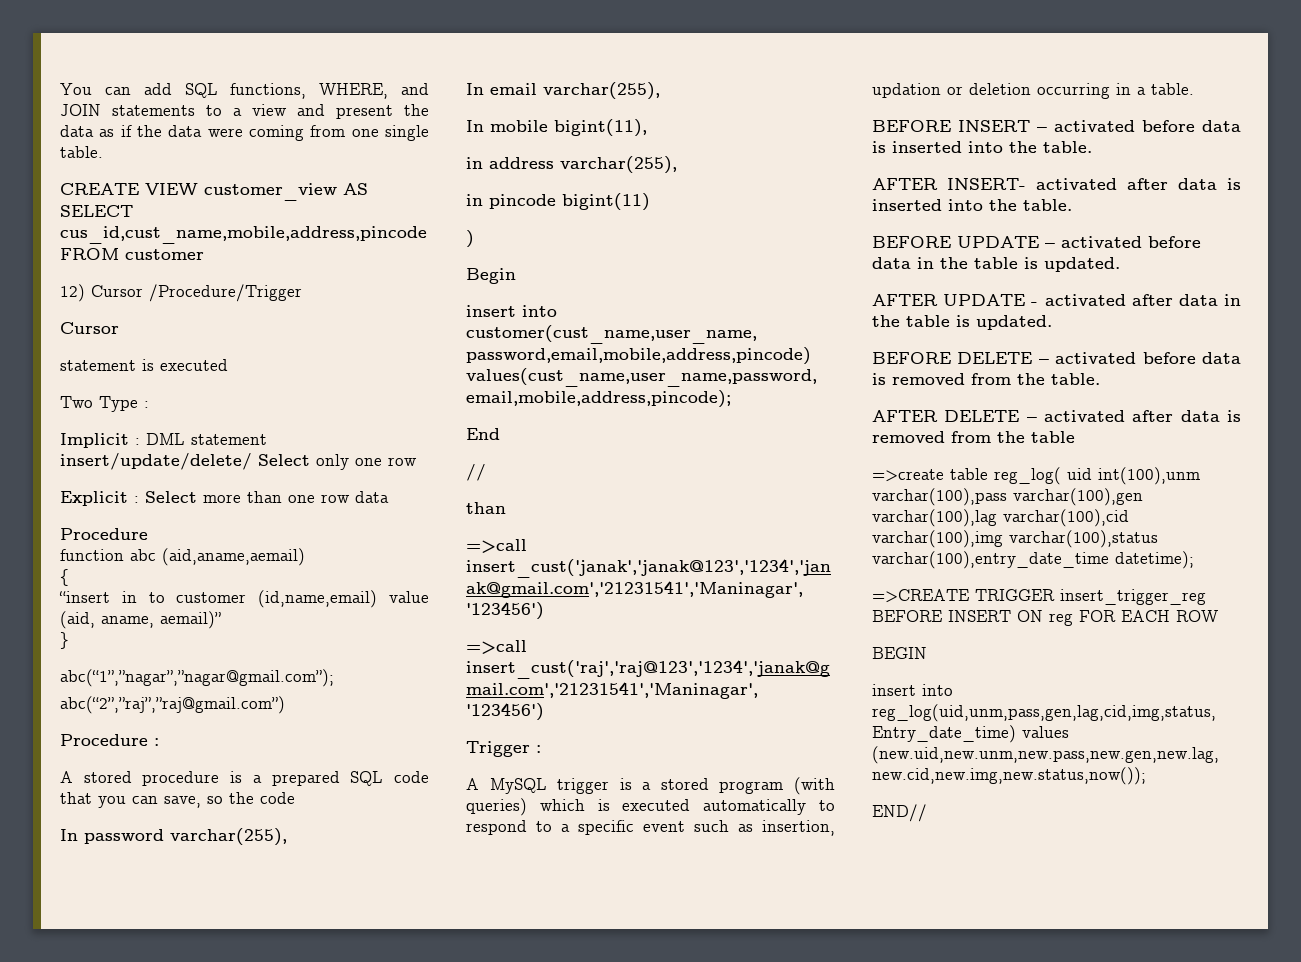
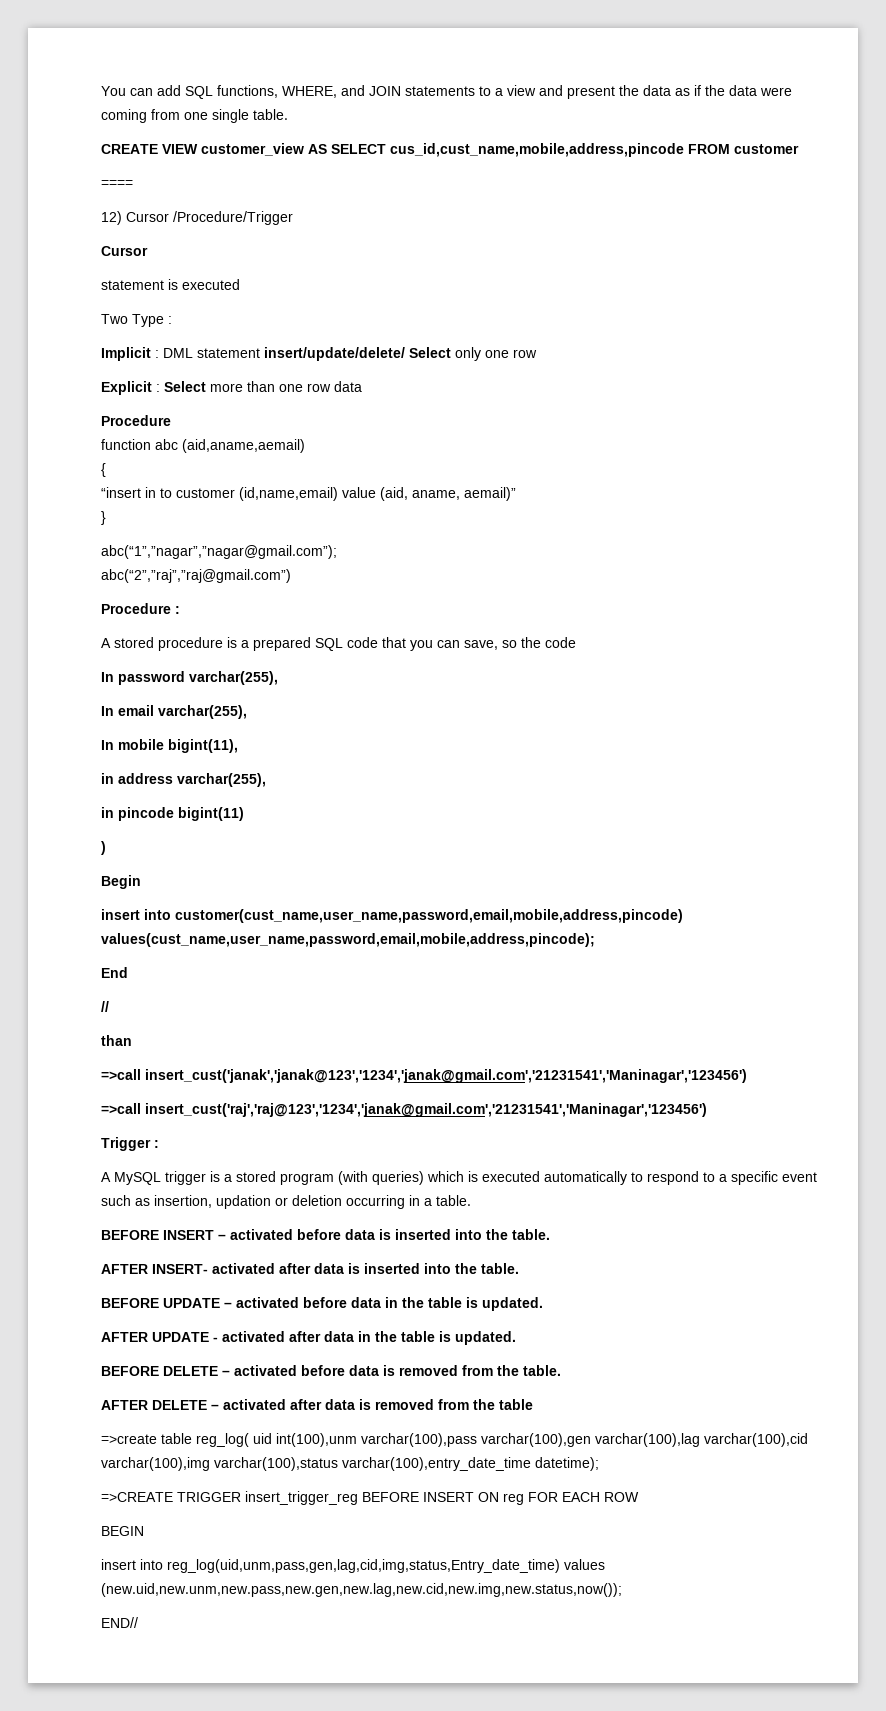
+ ====

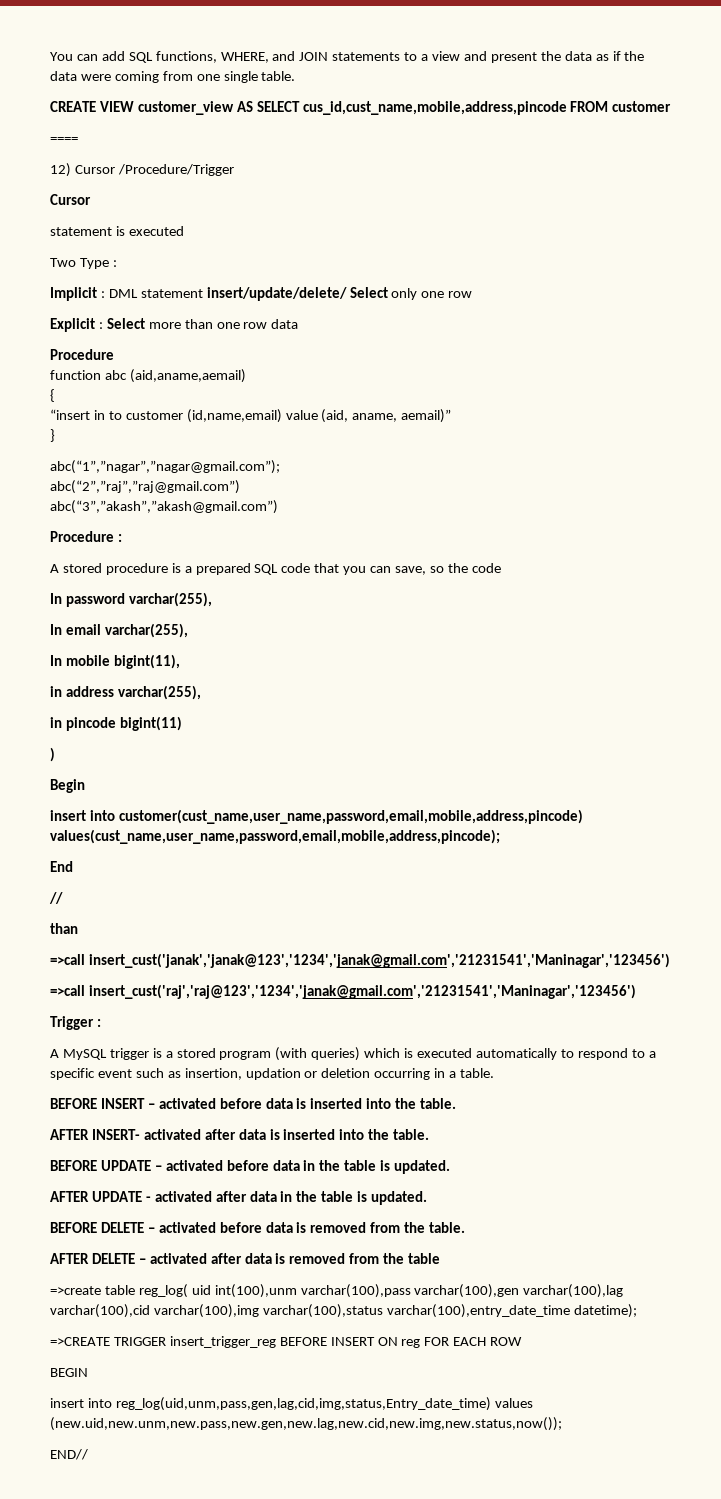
+ abc(“3”,”akash”,”akash@gmail.com”)

